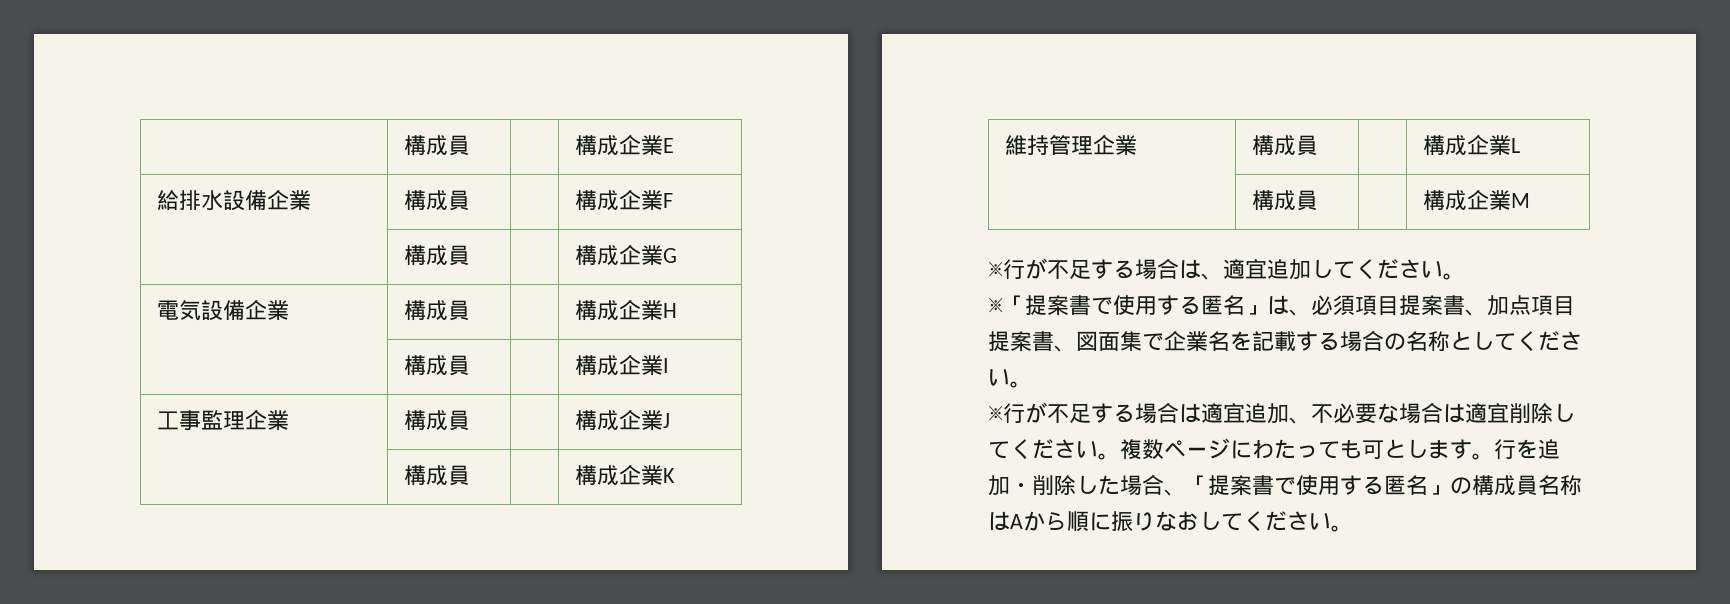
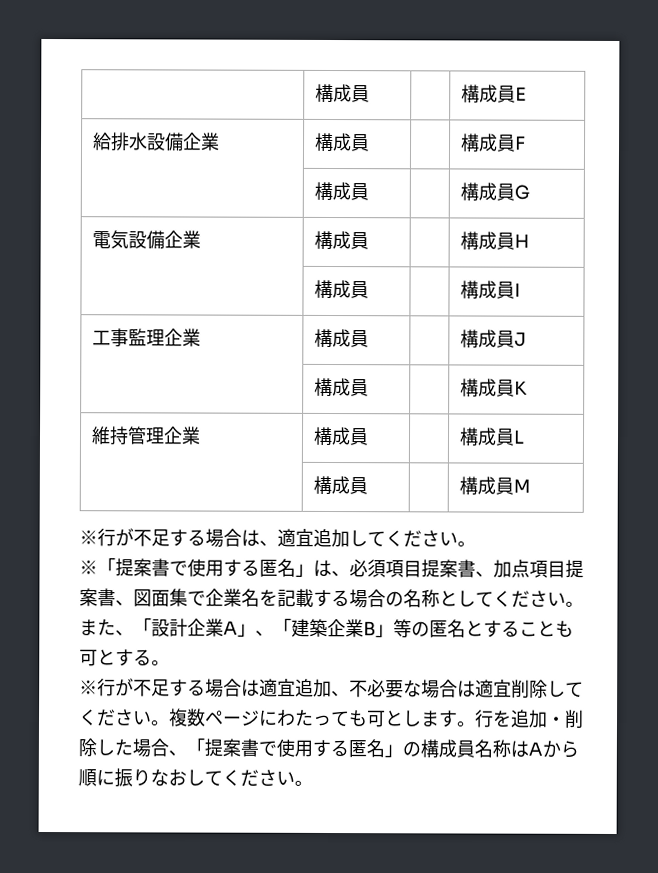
- | 構成員 | | 構成企業E
+ | 構成員 | | 構成員E
- 給排水設備企業 | 構成員 | | 構成企業F
+ 給排水設備企業 | 構成員 | | 構成員F
- | 構成員 | | 構成企業G
+ | 構成員 | | 構成員G
- 電気設備企業 | 構成員 | | 構成企業H
+ 電気設備企業 | 構成員 | | 構成員H
- | 構成員 | | 構成企業I
+ | 構成員 | | 構成員I
- 工事監理企業 | 構成員 | | 構成企業J
+ 工事監理企業 | 構成員 | | 構成員J
- | 構成員 | | 構成企業K
+ | 構成員 | | 構成員K
- 維持管理企業 | 構成員 | | 構成企業L
+ 維持管理企業 | 構成員 | | 構成員L
- | 構成員 | | 構成企業M
+ | 構成員 | | 構成員M
+ また、「設計企業A」、「建築企業B」等の匿名とすることも可とする。

